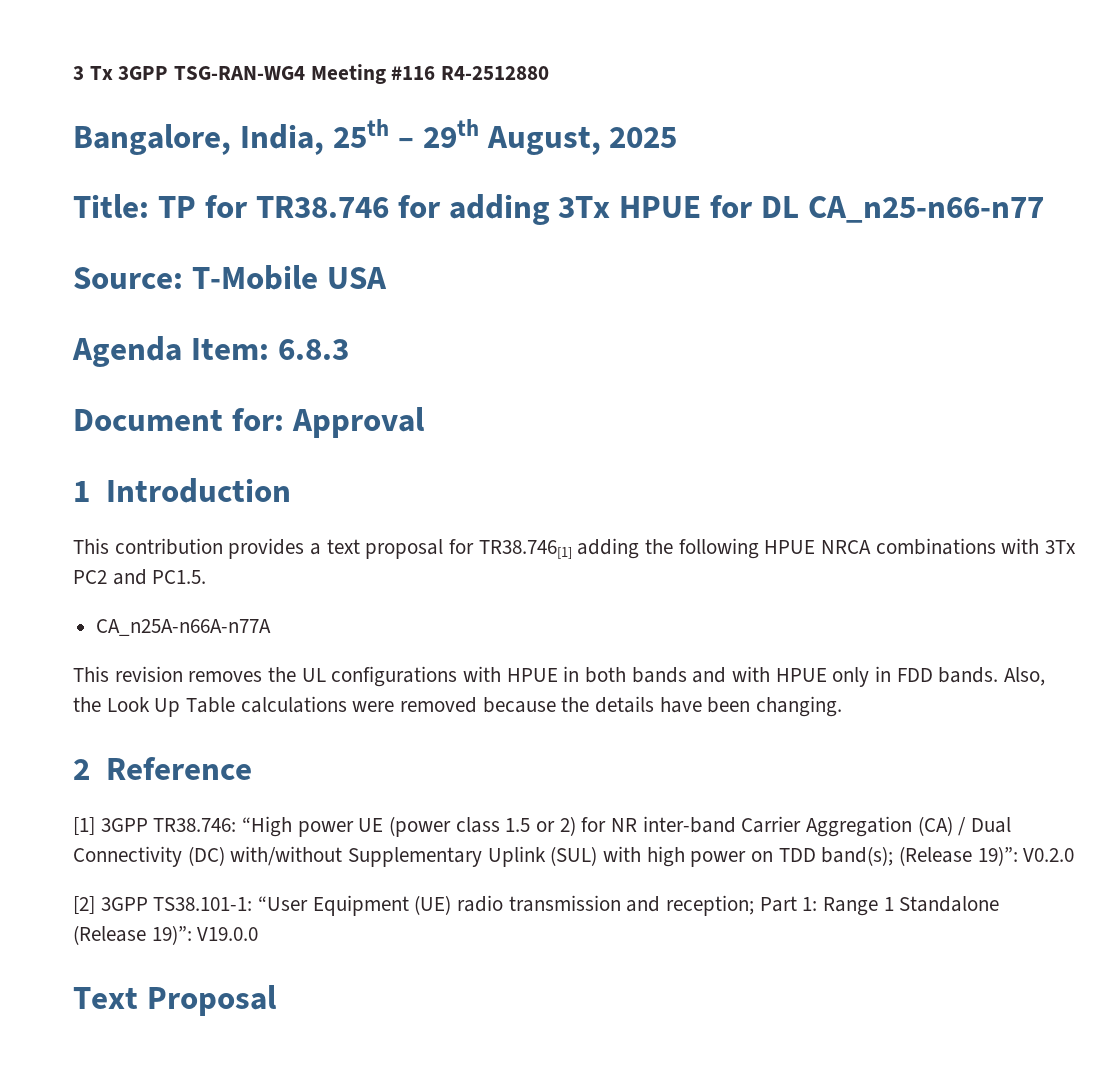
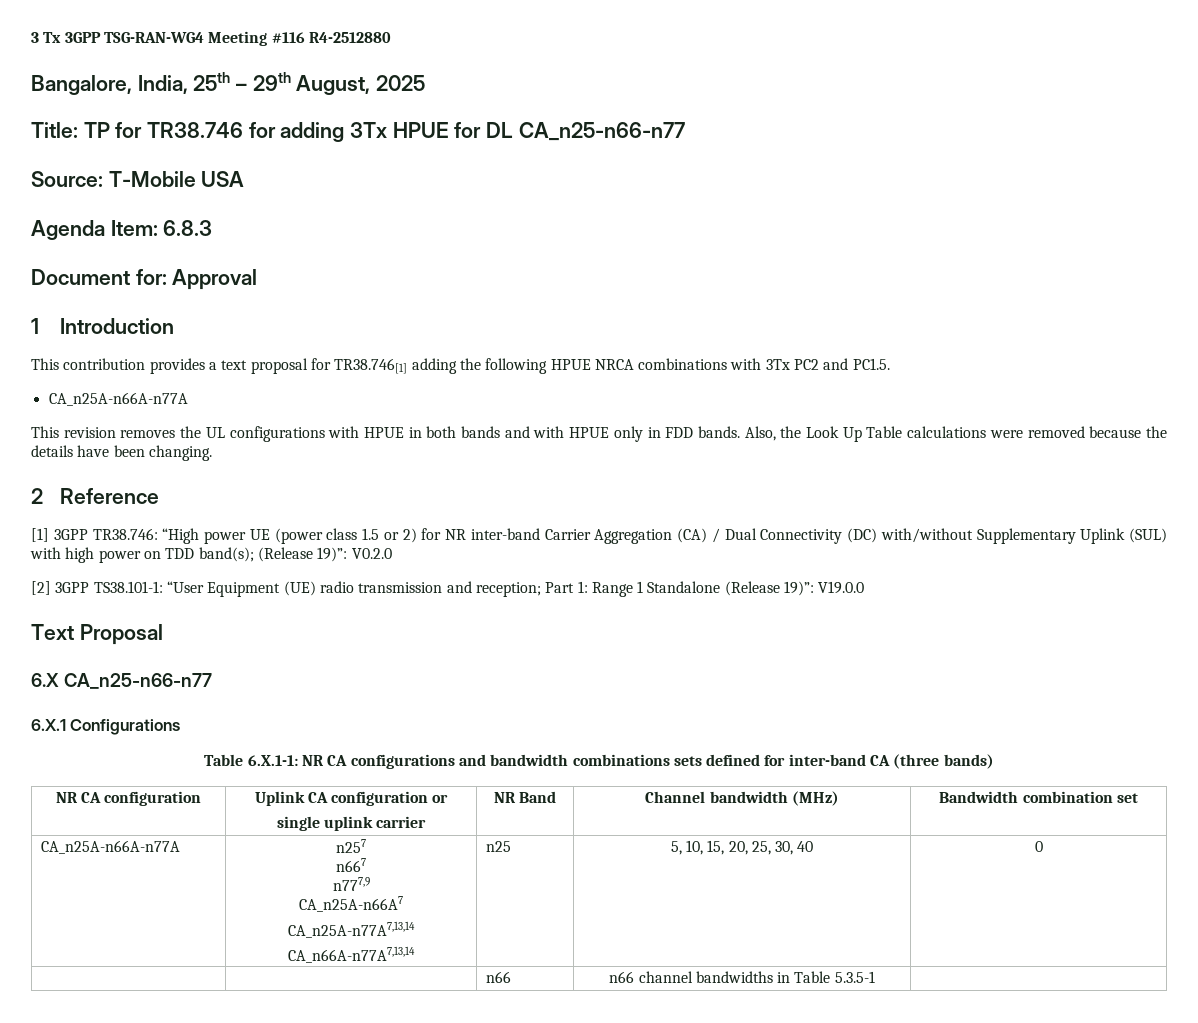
+ 6.X CA_n25-n66-n77
+ 6.X.1 Configurations
+ Table 6.X.1-1: NR CA configurations and bandwidth combinations sets defined for inter-band CA (three bands)
+ NR CA configuration | Uplink CA configuration or
+ single uplink carrier | NR Band | Channel bandwidth (MHz) | Bandwidth combination set
+ CA_n25A-n66A-n77A | n257
+ n667
+ n777,9
+ CA_n25A-n66A7
+ CA_n25A-n77A7,13,14
+ CA_n66A-n77A7,13,14 | n25 | 5, 10, 15, 20, 25, 30, 40 | 0
+ | | n66 | n66 channel bandwidths in Table 5.3.5-1 |

